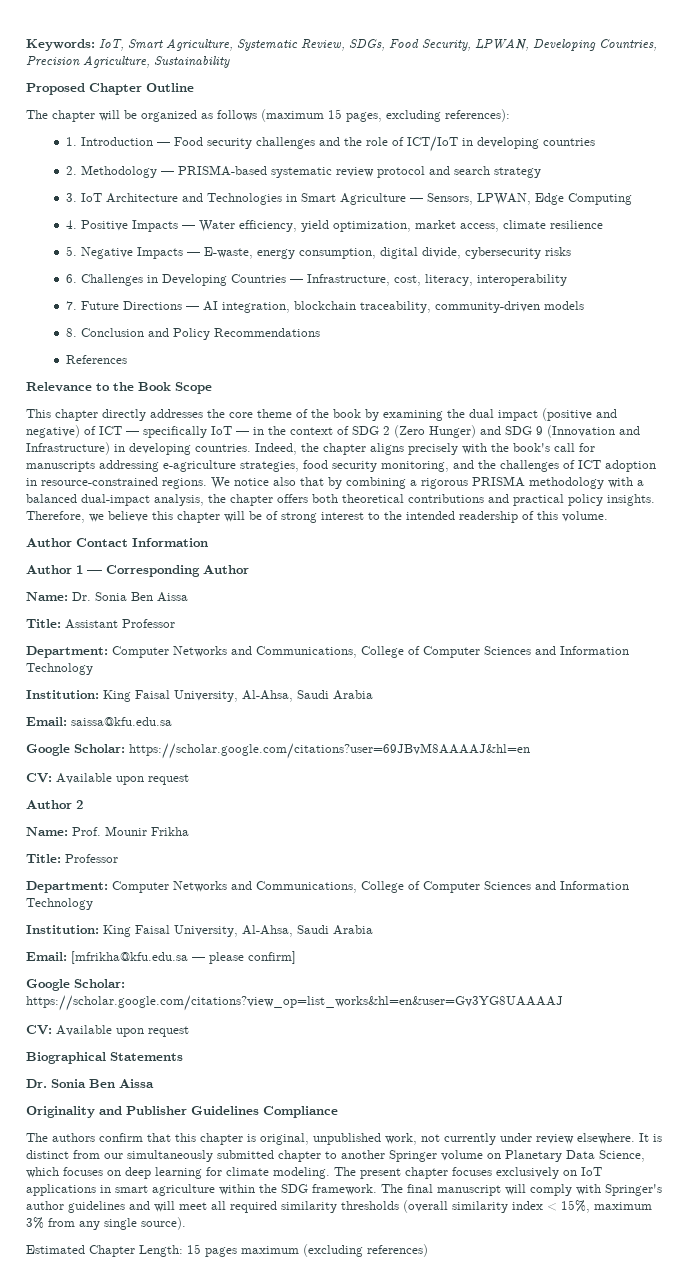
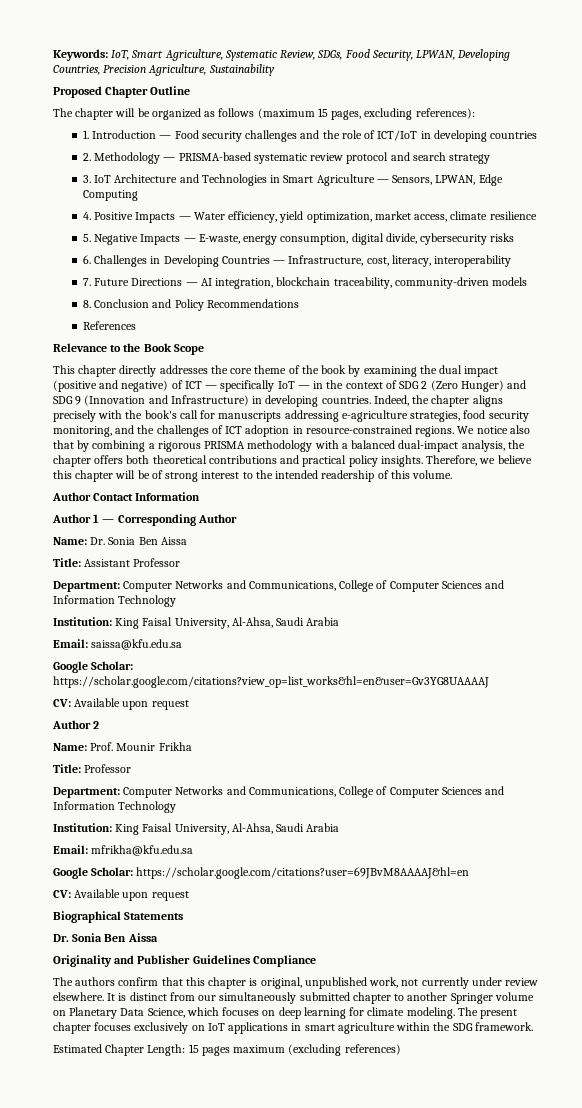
- Google Scholar: https://scholar.google.com/citations?user=69JBvM8AAAAJ&hl=en
+ Google Scholar: https://scholar.google.com/citations?view_op=list_works&hl=en&user=Gv3YG8UAAAAJ
- Email: [mfrikha@kfu.edu.sa — please confirm]
- Google Scholar: https://scholar.google.com/citations?view_op=list_works&hl=en&user=Gv3YG8UAAAAJ
+ Email: mfrikha@kfu.edu.sa
+ Google Scholar: https://scholar.google.com/citations?user=69JBvM8AAAAJ&hl=en
- The final manuscript will comply with Springer's author guidelines and will meet all required similarity thresholds (overall similarity index < 15%, maximum 3% from any single source).

